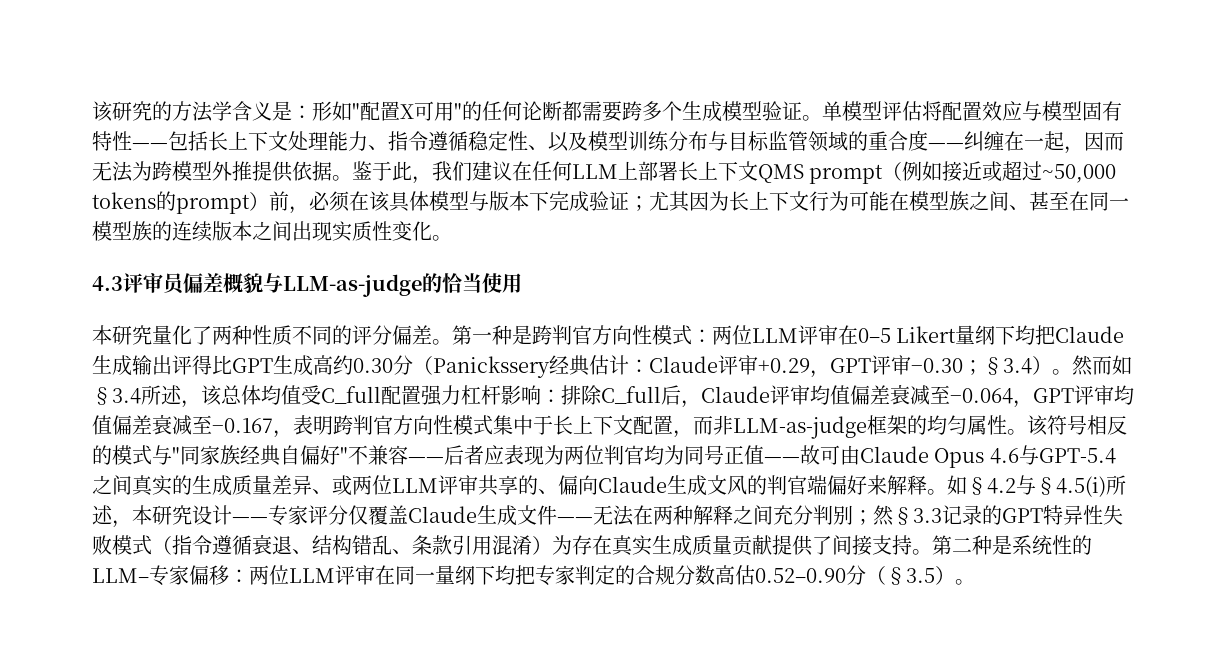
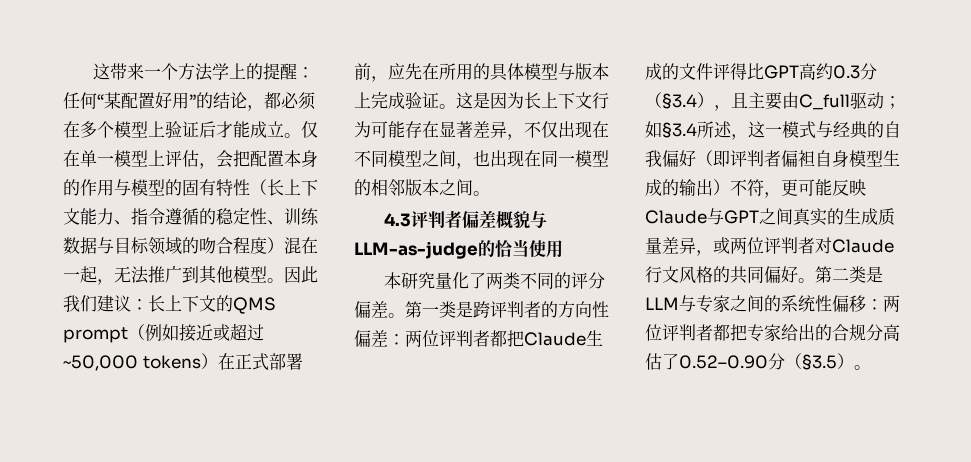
- 该研究的方法学含义是：形如"配置X可用"的任何论断都需要跨多个生成模型验证。单模型评估将配置效应与模型固有特性——包括长上下文处理能力、指令遵循稳定性、以及模型训练分布与目标监管领域的重合度——纠缠在一起，因而无法为跨模型外推提供依据。鉴于此，我们建议在任何LLM上部署长上下文QMS prompt（例如接近或超过~50,000 tokens的prompt）前，必须在该具体模型与版本下完成验证；尤其因为长上下文行为可能在模型族之间、甚至在同一模型族的连续版本之间出现实质性变化。
+ 这带来一个方法学上的提醒：任何“某配置好用”的结论，都必须在多个模型上验证后才能成立。仅在单一模型上评估，会把配置本身的作用与模型的固有特性（长上下文能力、指令遵循的稳定性、训练数据与目标领域的吻合程度）混在一起，无法推广到其他模型。因此我们建议：长上下文的QMS prompt（例如接近或超过~50,000 tokens）在正式部署前，应先在所用的具体模型与版本上完成验证。这是因为长上下文行为可能存在显著差异，不仅出现在不同模型之间，也出现在同一模型的相邻版本之间。
- 4.3评审员偏差概貌与LLM-as-judge的恰当使用
+ 4.3评判者偏差概貌与LLM-as-judge的恰当使用
- 本研究量化了两种性质不同的评分偏差。
+ 本研究量化了两类不同的评分偏差。
- 第一种是跨判官方向性模式：两位LLM评审在0–5 Likert量纲下均把Claude生成输出评得比GPT生成高约0.30分（Panickssery经典估计：Claude评审+0.29，GPT评审−0.30；§3.4）。然而如§3.4所述，该总体均值受C_full配置强力杠杆影响：排除C_full后，Claude评审均值偏差衰减至−0.064，GPT评审均值偏差衰减至−0.167，表明跨判官方向性模式集中于长上下文配置，而非LLM-as-judge框架的均匀属性。该符号相反的模式与"同家族经典自偏好"不兼容——后者应表现为两位判官均为同号正值——故可由Claude Opus 4.6与GPT-5.4之间真实的生成质量差异、或两位LLM评审共享的、偏向Claude生成文风的判官端偏好来解释。如§4.2与§4.5(i)所述，本研究设计——专家评分仅覆盖Claude生成文件——无法在两种解释之间充分判别；然§3.3记录的GPT特异性失败模式（指令遵循衰退、结构错乱、条款引用混淆）为存在真实生成质量贡献提供了间接支持。第二种是系统性的LLM–专家偏移：两位LLM评审在同一量纲下均把专家判定的合规分数高估0.52–0.90分（§3.5）。
+ 第一类是跨评判者的方向性偏差：两位评判者都把Claude生成的文件评得比GPT高约0.3分（§3.4），且主要由C_full驱动；如§3.4所述，这一模式与经典的自我偏好（即评判者偏袒自身模型生成的输出）不符，更可能反映Claude与GPT之间真实的生成质量差异，或两位评判者对Claude行文风格的共同偏好。第二类是LLM与专家之间的系统性偏移：两位评判者都把专家给出的合规分高估了0.52–0.90分（§3.5）。

